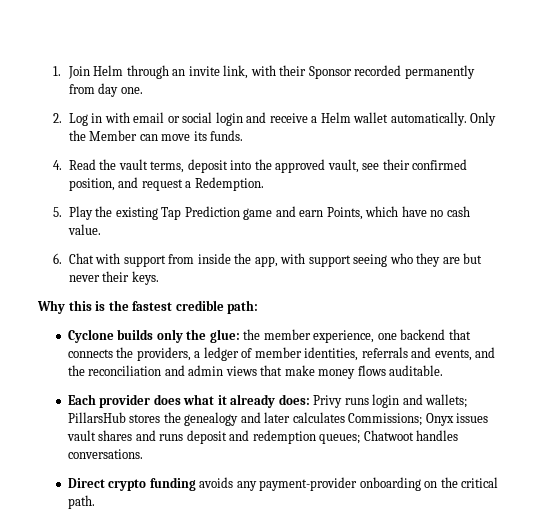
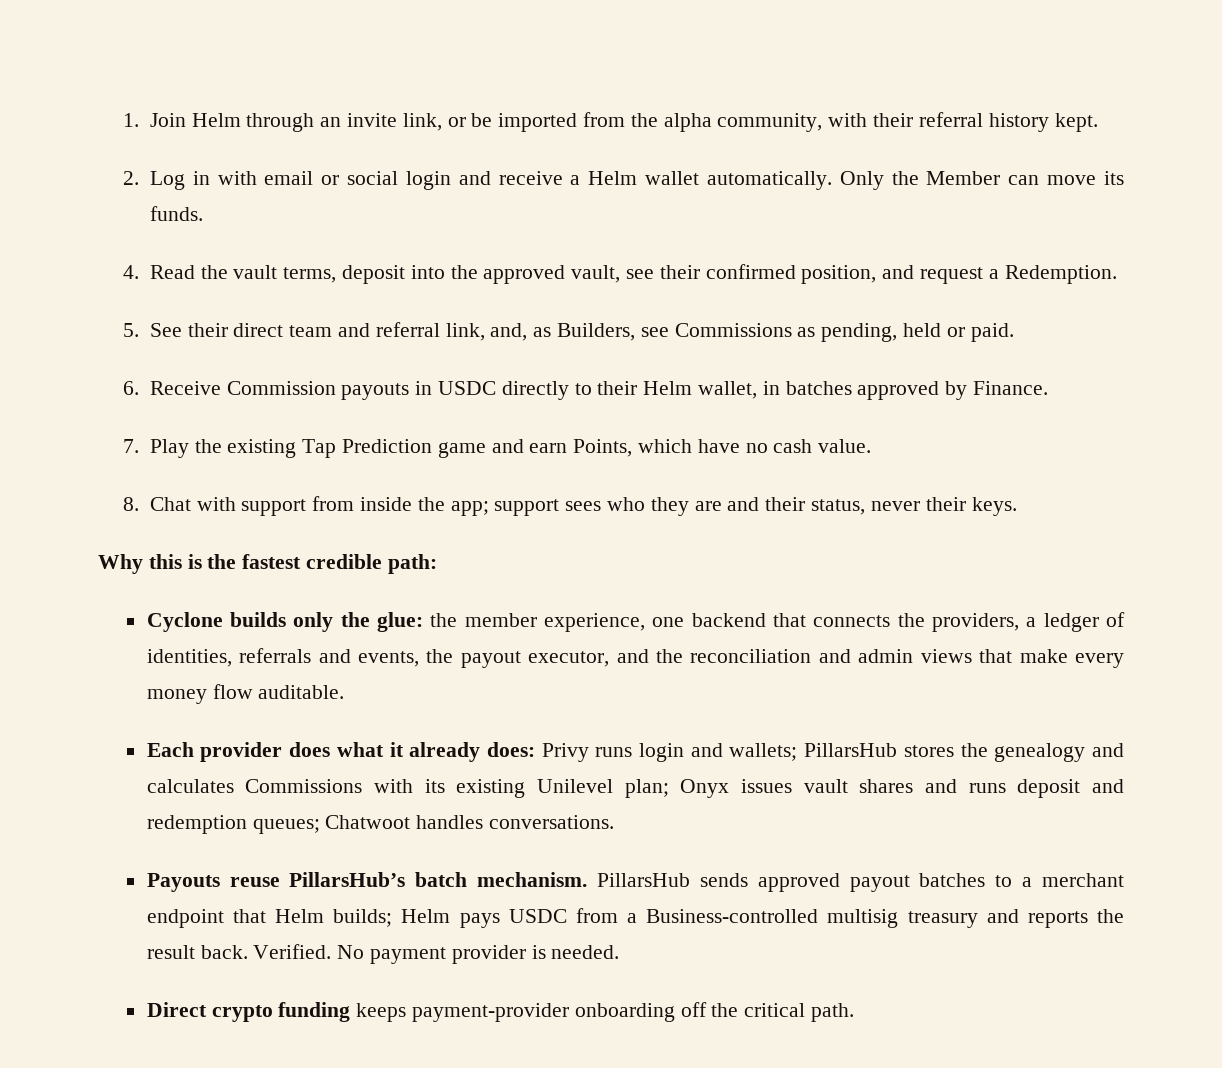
- 1. Join Helm through an invite link, with their Sponsor recorded permanently from day one.
+ 1. Join Helm through an invite link, or be imported from the alpha community, with their referral history kept.
- 5. Play the existing Tap Prediction game and earn Points, which have no cash value.
+ 5. See their direct team and referral link, and, as Builders, see Commissions as pending, held or paid.
+ 6. Receive Commission payouts in USDC directly to their Helm wallet, in batches approved by Finance.
+ 7. Play the existing Tap Prediction game and earn Points, which have no cash value.
- 6. Chat with support from inside the app, with support seeing who they are but never their keys.
+ 8. Chat with support from inside the app; support sees who they are and their status, never their keys.
- Cyclone builds only the glue: the member experience, one backend that connects the providers, a ledger of member identities, referrals and events, and the reconciliation and admin views that make money flows auditable.
+ Cyclone builds only the glue: the member experience, one backend that connects the providers, a ledger of identities, referrals and events, the payout executor, and the reconciliation and admin views that make every money flow auditable.
- Each provider does what it already does: Privy runs login and wallets; PillarsHub stores the genealogy and later calculates Commissions; Onyx issues vault shares and runs deposit and redemption queues; Chatwoot handles conversations.
+ Each provider does what it already does: Privy runs login and wallets; PillarsHub stores the genealogy and calculates Commissions with its existing Unilevel plan; Onyx issues vault shares and runs deposit and redemption queues; Chatwoot handles conversations.
+ Payouts reuse PillarsHub’s batch mechanism. PillarsHub sends approved payout batches to a merchant endpoint that Helm builds; Helm pays USDC from a Business-controlled multisig treasury and reports the result back. Verified. No payment provider is needed.
- Direct crypto funding avoids any payment-provider onboarding on the critical path.
+ Direct crypto funding keeps payment-provider onboarding off the critical path.

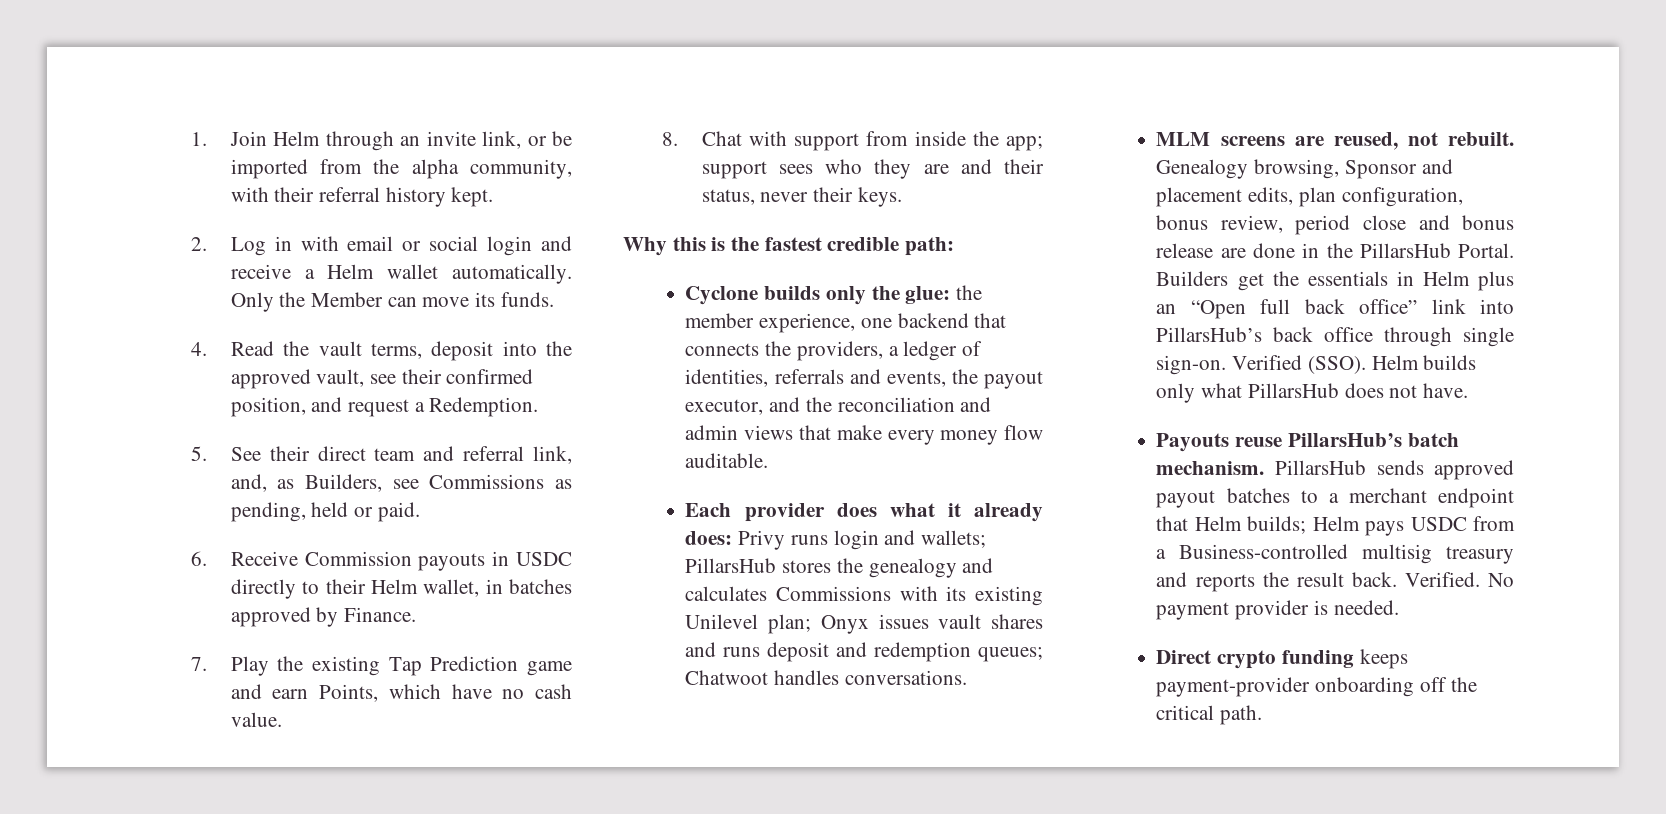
+ MLM screens are reused, not rebuilt. Genealogy browsing, Sponsor and placement edits, plan configuration, bonus review, period close and bonus release are done in the PillarsHub Portal. Builders get the essentials in Helm plus an “Open full back office” link into PillarsHub’s back office through single sign-on. Verified (SSO). Helm builds only what PillarsHub does not have.

